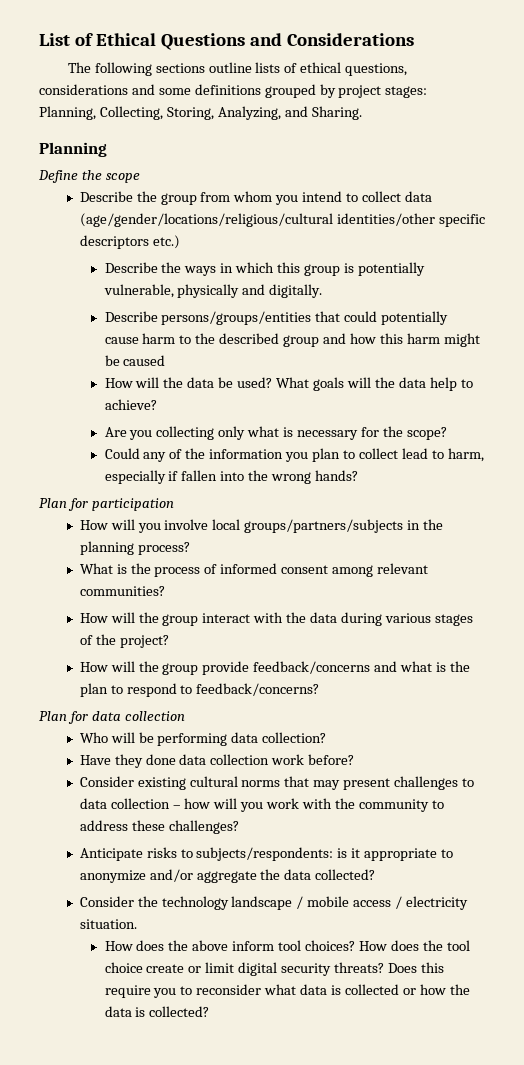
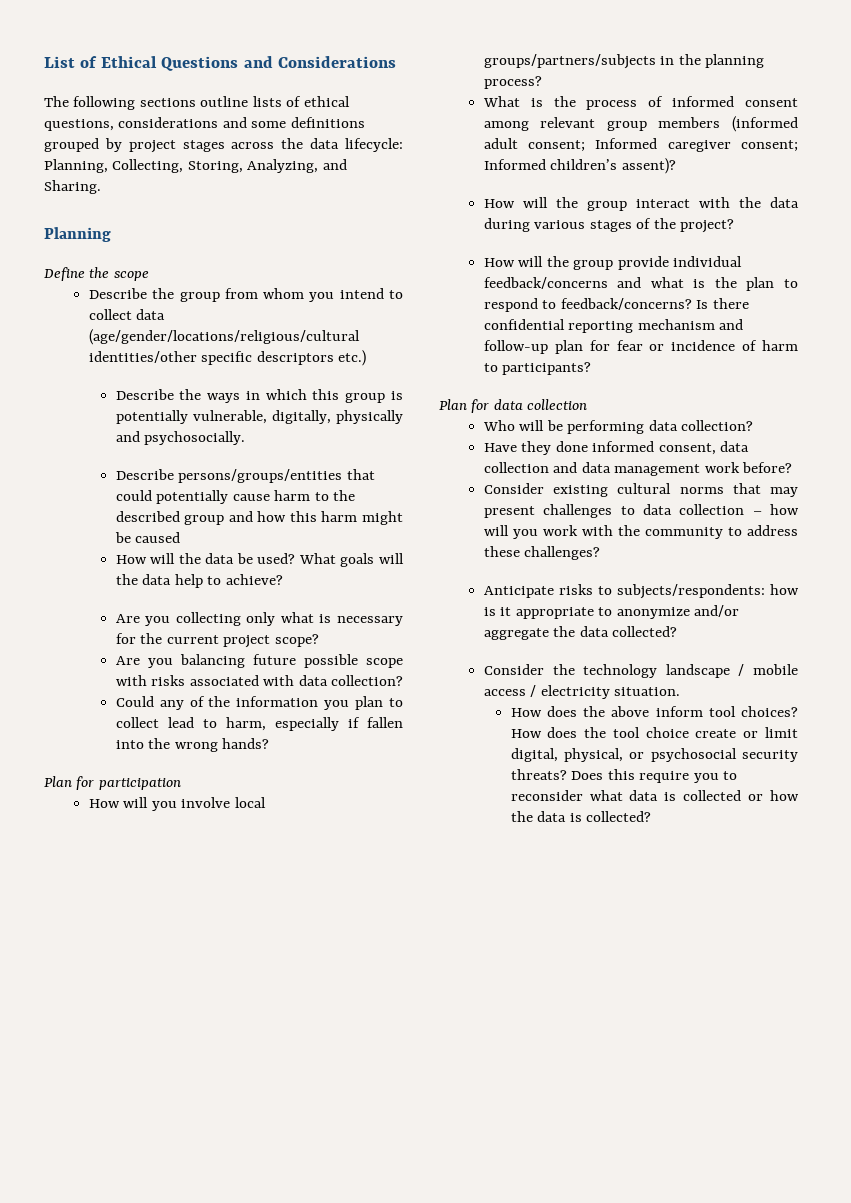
- The following sections outline lists of ethical questions, considerations and some definitions grouped by project stages: Planning, Collecting, Storing, Analyzing, and Sharing.
+ The following sections outline lists of ethical questions, considerations and some definitions grouped by project stages across the data lifecycle: Planning, Collecting, Storing, Analyzing, and Sharing.
- Describe the ways in which this group is potentially vulnerable, physically and digitally.
+ Describe the ways in which this group is potentially vulnerable, digitally, physically and psychosocially.
- Are you collecting only what is necessary for the scope?
+ Are you collecting only what is necessary for the current project scope?
+ Are you balancing future possible scope with risks associated with data collection?
- What is the process of informed consent among relevant communities?
+ What is the process of informed consent among relevant group members (informed adult consent; Informed caregiver consent; Informed children’s assent)?
- How will the group provide feedback/concerns and what is the plan to respond to feedback/concerns?
+ How will the group provide individual feedback/concerns and what is the plan to respond to feedback/concerns? Is there confidential reporting mechanism and follow-up plan for fear or incidence of harm to participants?
- Have they done data collection work before?
+ Have they done informed consent, data collection and data management work before?
- Anticipate risks to subjects/respondents: is it appropriate to anonymize and/or aggregate the data collected?
+ Anticipate risks to subjects/respondents: how is it appropriate to anonymize and/or aggregate the data collected?
- How does the tool choice create or limit digital security threats?
+ How does the tool choice create or limit digital, physical, or psychosocial security threats?

